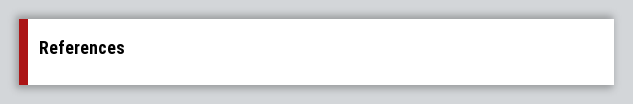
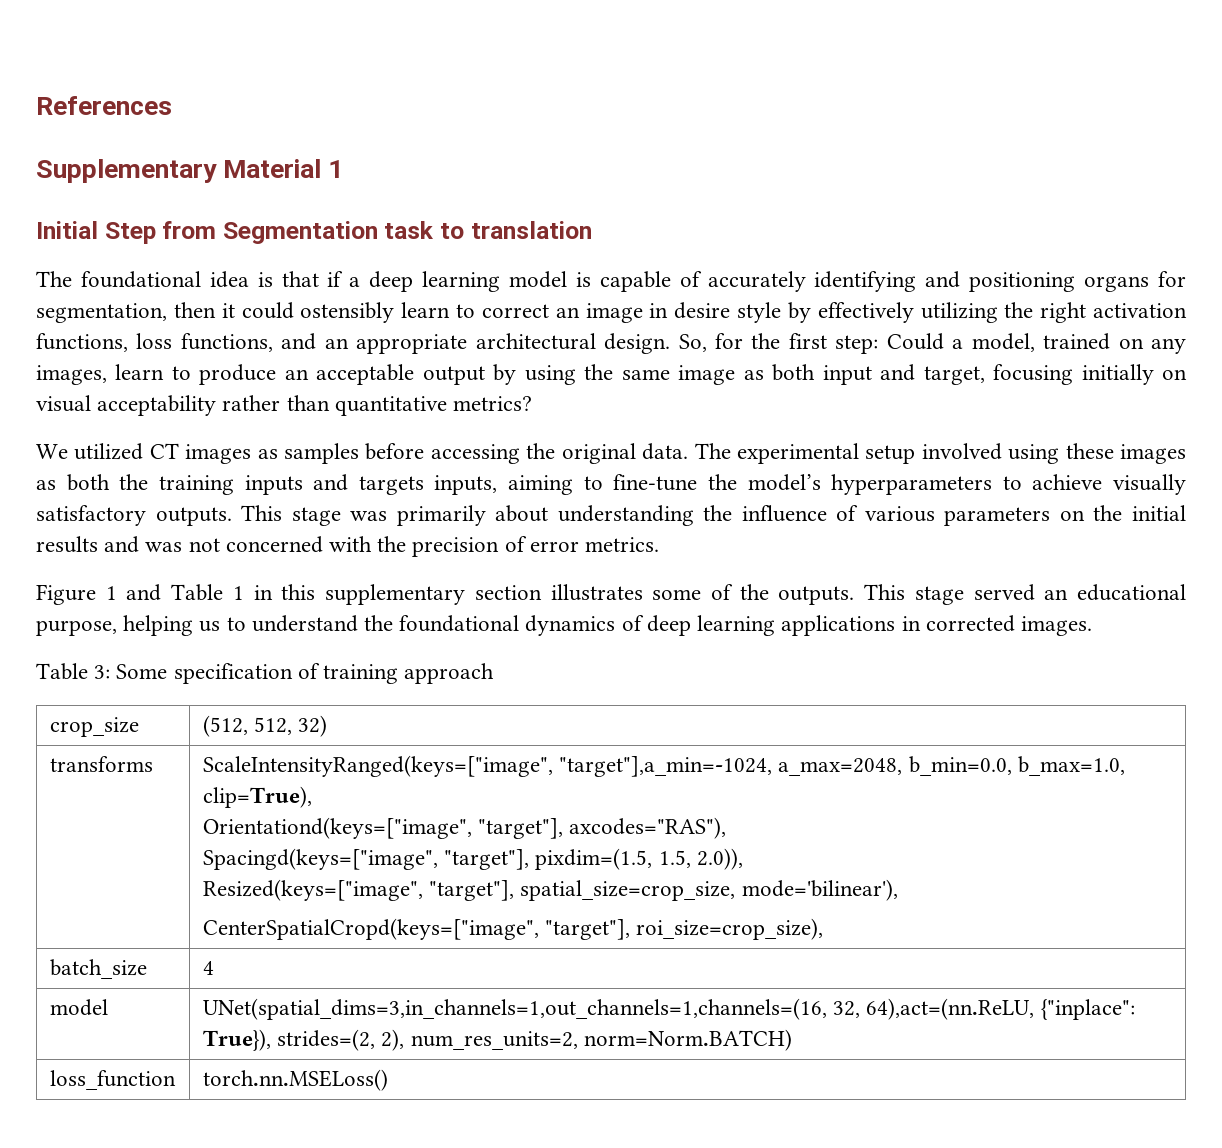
+ Supplementary Material 1
+ Initial Step from Segmentation task to translation
+ The foundational idea is that if a deep learning model is capable of accurately identifying and positioning organs for segmentation, then it could ostensibly learn to correct an image in desire style by effectively utilizing the right activation functions, loss functions, and an appropriate architectural design. So, for the first step: Could a model, trained on any images, learn to produce an acceptable output by using the same image as both input and target, focusing initially on visual acceptability rather than quantitative metrics?
+ We utilized CT images as samples before accessing the original data. The experimental setup involved using these images as both the training inputs and targets inputs, aiming to fine-tune the model’s hyperparameters to achieve visually satisfactory outputs. This stage was primarily about understanding the influence of various parameters on the initial results and was not concerned with the precision of error metrics.
+ Figure 1 and Table 1 in this supplementary section illustrates some of the outputs. This stage served an educational purpose, helping us to understand the foundational dynamics of deep learning applications in corrected images.
+ Table 3: Some specification of training approach
+ crop_size | (512, 512, 32)
+ transforms | ScaleIntensityRanged(keys=["image", "target"],a_min=-1024, a_max=2048, b_min=0.0, b_max=1.0, clip=True),
+ Orientationd(keys=["image", "target"], axcodes="RAS"),
+ Spacingd(keys=["image", "target"], pixdim=(1.5, 1.5, 2.0)),
+ Resized(keys=["image", "target"], spatial_size=crop_size, mode='bilinear'),
+ CenterSpatialCropd(keys=["image", "target"], roi_size=crop_size),
+ batch_size | 4
+ model | UNet(spatial_dims=3,in_channels=1,out_channels=1,channels=(16, 32, 64),act=(nn.ReLU, {"inplace": True}), strides=(2, 2), num_res_units=2, norm=Norm.BATCH)
+ loss_function | torch.nn.MSELoss()

